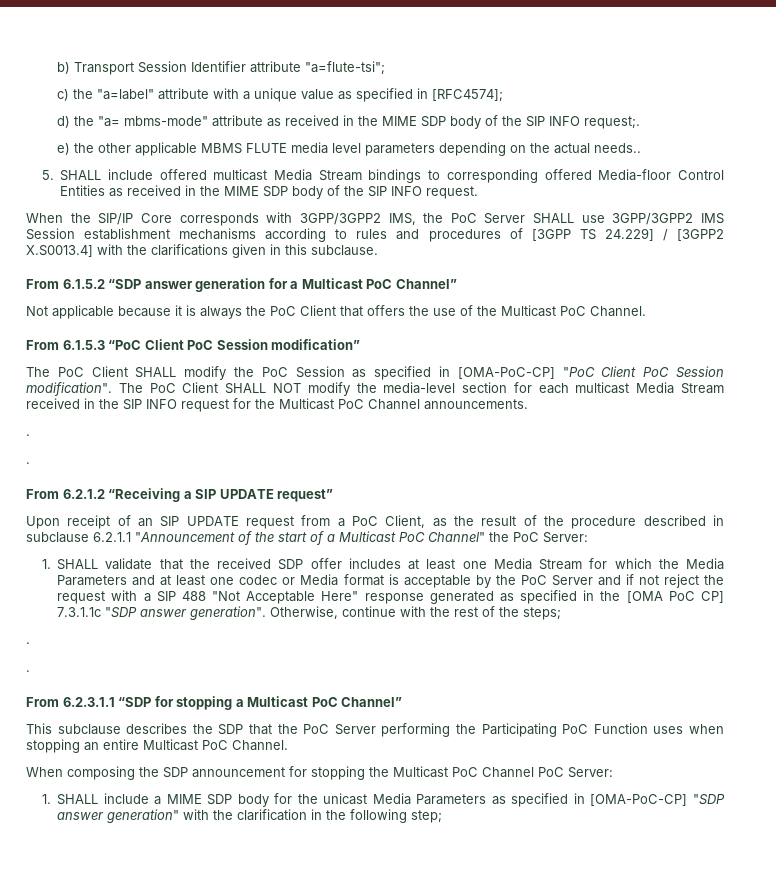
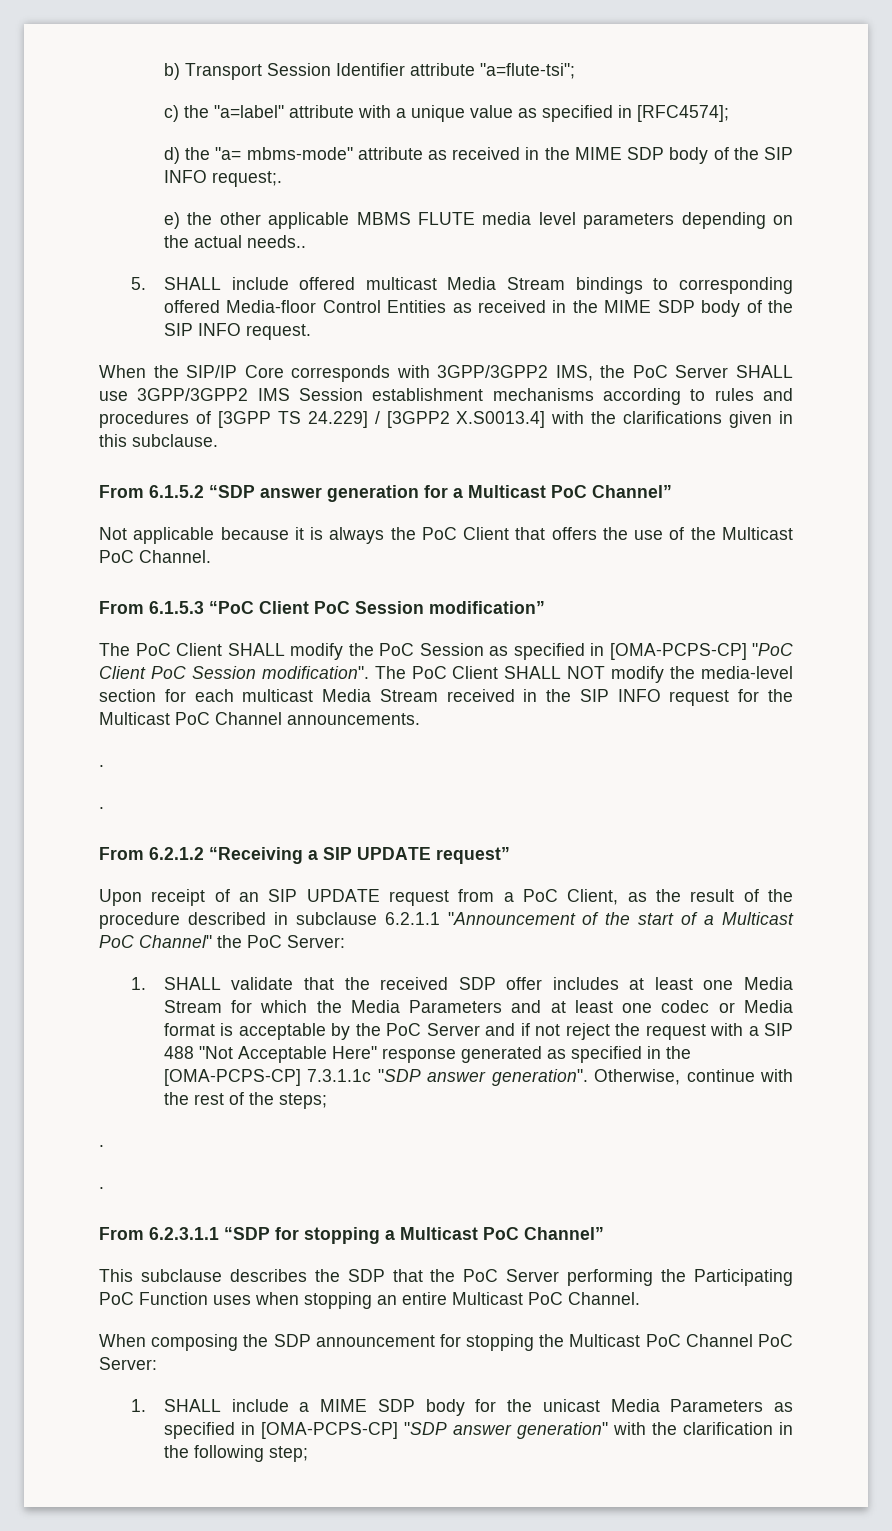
- The PoC Client SHALL modify the PoC Session as specified in [OMA-PoC-CP] "PoC Client PoC Session modification".
+ The PoC Client SHALL modify the PoC Session as specified in [OMA-PCPS-CP] "PoC Client PoC Session modification".
- 1. SHALL validate that the received SDP offer includes at least one Media Stream for which the Media Parameters and at least one codec or Media format is acceptable by the PoC Server and if not reject the request with a SIP 488 "Not Acceptable Here" response generated as specified in the [OMA PoC CP] 7.3.1.1c "SDP answer generation".
+ 1. SHALL validate that the received SDP offer includes at least one Media Stream for which the Media Parameters and at least one codec or Media format is acceptable by the PoC Server and if not reject the request with a SIP 488 "Not Acceptable Here" response generated as specified in the [OMA-PCPS-CP] 7.3.1.1c "SDP answer generation".
- 1. SHALL include a MIME SDP body for the unicast Media Parameters as specified in [OMA-PoC-CP] "SDP answer generation" with the clarification in the following step;
+ 1. SHALL include a MIME SDP body for the unicast Media Parameters as specified in [OMA-PCPS-CP] "SDP answer generation" with the clarification in the following step;

